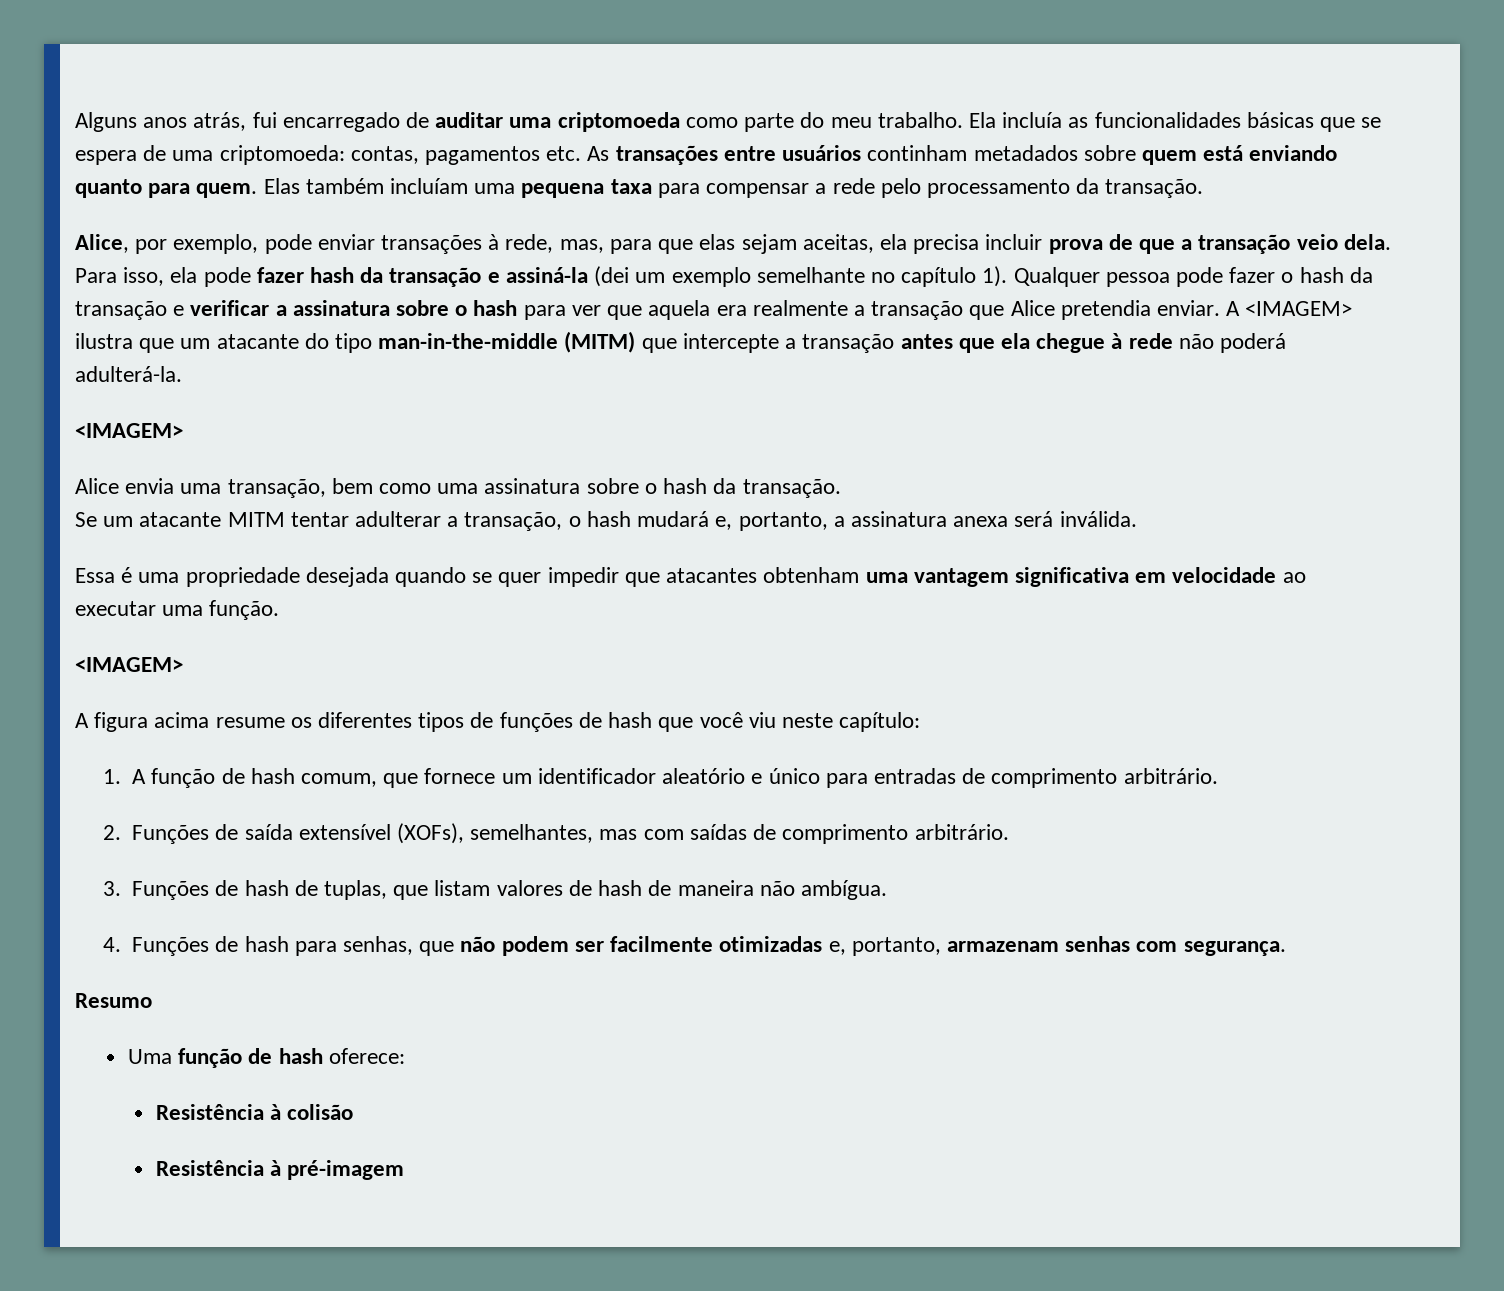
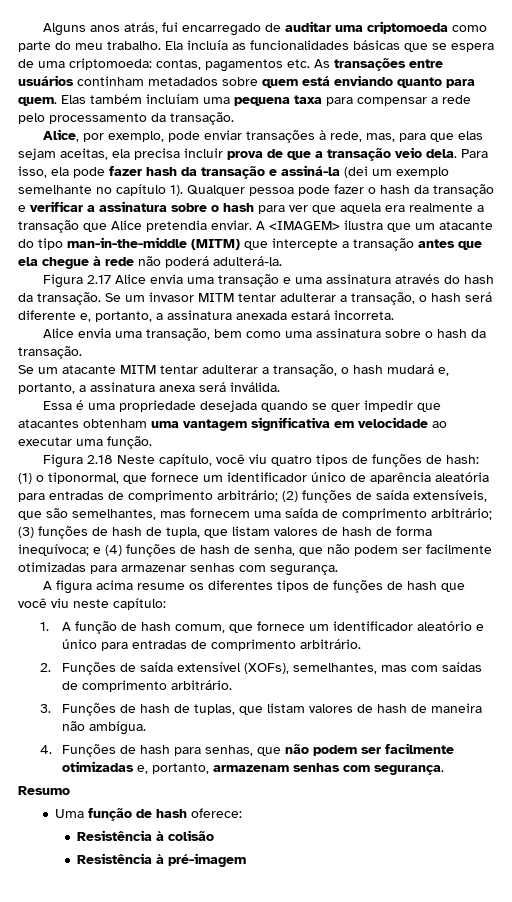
  A <IMAGEM> ilustra que um atacante do tipo man-in-the-middle (MITM) que intercepte a transação antes que ela chegue à rede não poderá adulterá-la.
- <IMAGEM>
+ Figura 2.17 Alice envia uma transação e uma assinatura através do hash da transação. Se um invasor MITM tentar adulterar a transação, o hash será diferente e, portanto, a assinatura anexada estará incorreta.
  Essa é uma propriedade desejada quando se quer impedir que atacantes obtenham uma vantagem significativa em velocidade ao executar uma função.
- <IMAGEM>
+ Figura 2.18 Neste capítulo, você viu quatro tipos de funções de hash: (1) o tiponormal, que fornece um identificador único de aparência aleatória para entradas de comprimento arbitrário; (2) funções de saída extensíveis, que são semelhantes, mas fornecem uma saída de comprimento arbitrário; (3) funções de hash de tupla, que listam valores de hash de forma inequívoca; e (4) funções de hash de senha, que não podem ser facilmente otimizadas para armazenar senhas com segurança.

